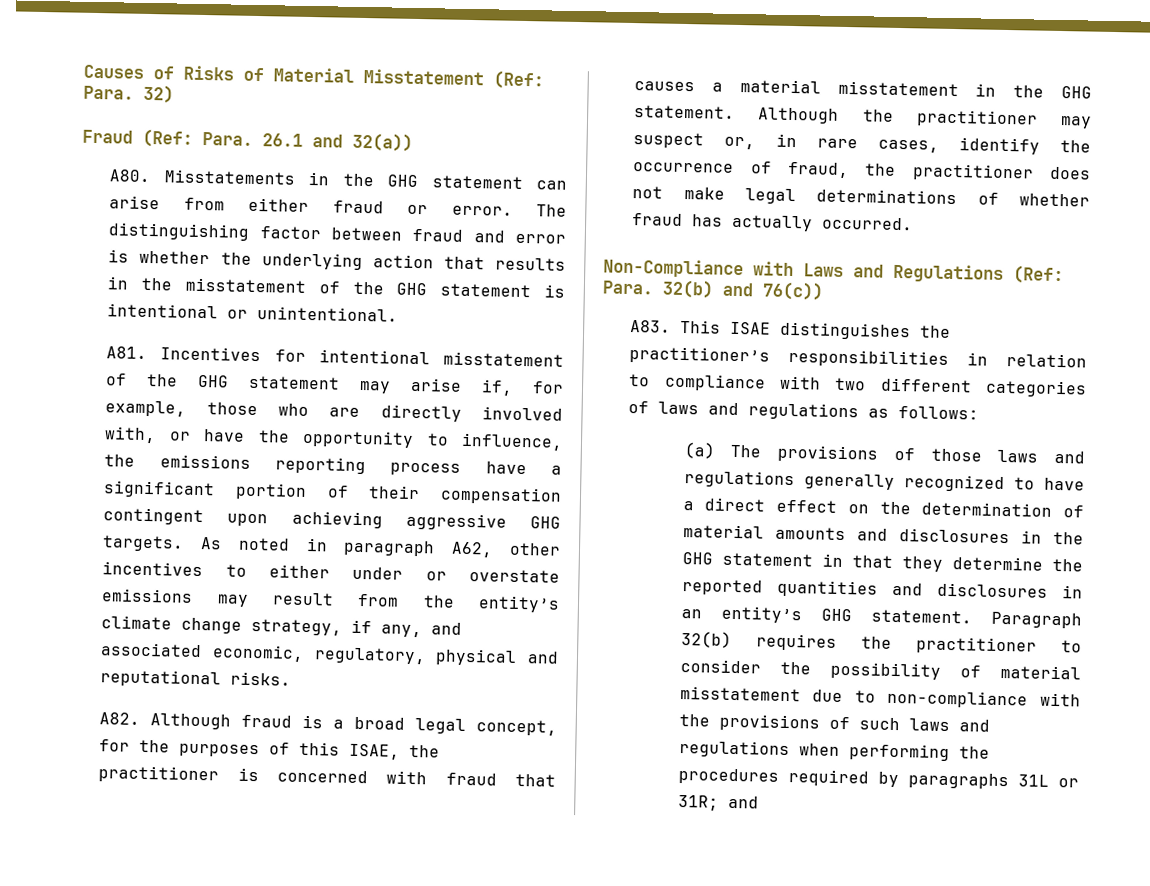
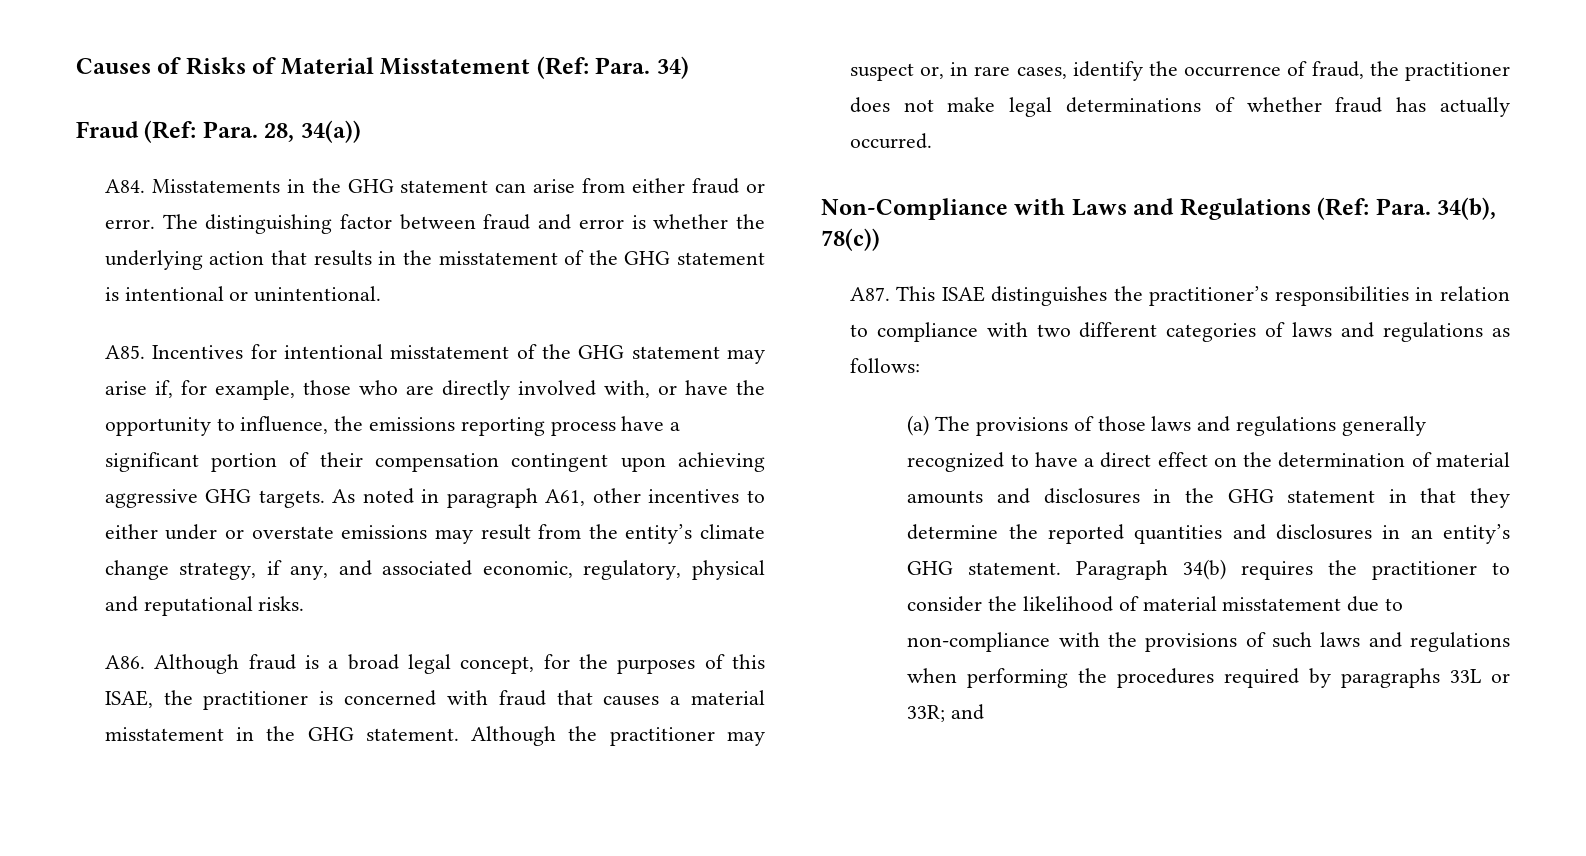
- Causes of Risks of Material Misstatement (Ref: Para. 32)
+ Causes of Risks of Material Misstatement (Ref: Para. 34)
- Fraud (Ref: Para. 26.1 and 32(a))
- A80. Misstatements in the GHG statement can arise from either fraud or error.
+ Fraud (Ref: Para. 28, 34(a))
+ A84. Misstatements in the GHG statement can arise from either fraud or error.
- A81. Incentives for intentional misstatement of the GHG statement may arise if, for example, those who are directly involved with, or have the opportunity to influence, the emissions reporting process have a significant portion of their compensation contingent upon achieving aggressive GHG targets.
+ A85. Incentives for intentional misstatement of the GHG statement may arise if, for example, those who are directly involved with, or have the opportunity to influence, the emissions reporting process have a significant portion of their compensation contingent upon achieving aggressive GHG targets.
- As noted in paragraph A62, other incentives to either under or overstate emissions may result from the entity’s climate change strategy, if any, and associated economic, regulatory, physical and reputational risks.
+ As noted in paragraph A61, other incentives to either under or overstate emissions may result from the entity’s climate change strategy, if any, and associated economic, regulatory, physical and reputational risks.
- A82. Although fraud is a broad legal concept, for the purposes of this ISAE, the practitioner is concerned with fraud that causes a material misstatement in the GHG statement.
+ A86. Although fraud is a broad legal concept, for the purposes of this ISAE, the practitioner is concerned with fraud that causes a material misstatement in the GHG statement.
- Non-Compliance with Laws and Regulations (Ref: Para. 32(b) and 76(c))
- A83. This ISAE distinguishes the practitioner’s responsibilities in relation to compliance with two different categories of laws and regulations as follows:
+ Non-Compliance with Laws and Regulations (Ref: Para. 34(b), 78(c))
+ A87. This ISAE distinguishes the practitioner’s responsibilities in relation to compliance with two different categories of laws and regulations as follows:
- Paragraph 32(b) requires the practitioner to consider the possibility of material misstatement due to non-compliance with the provisions of such laws and regulations when performing the procedures required by paragraphs 31L or 31R; and
+ Paragraph 34(b) requires the practitioner to consider the likelihood of material misstatement due to non-compliance with the provisions of such laws and regulations when performing the procedures required by paragraphs 33L or 33R; and

